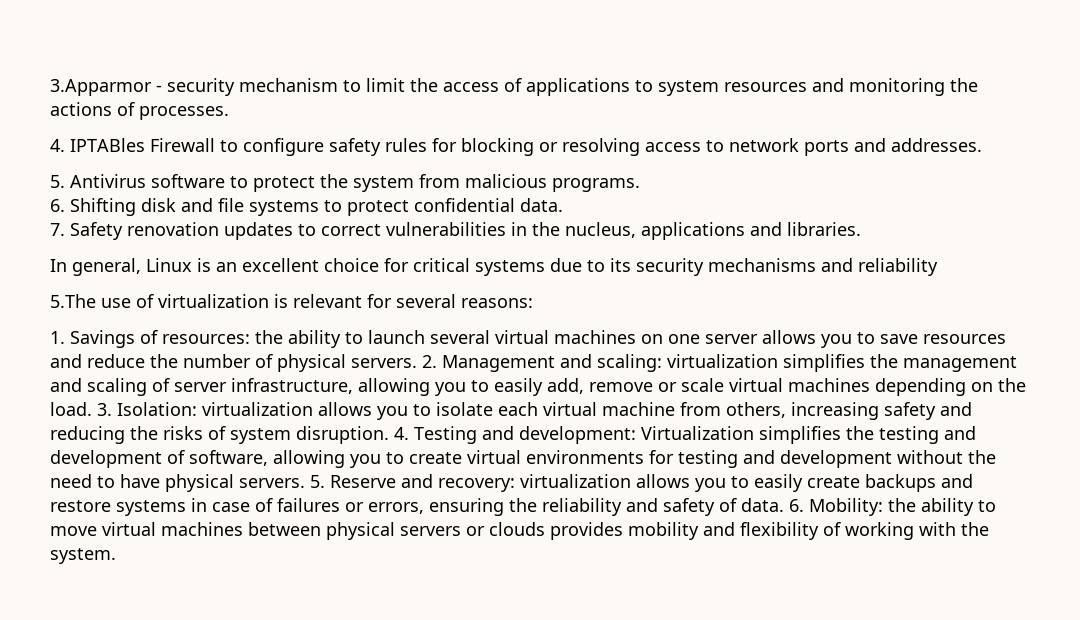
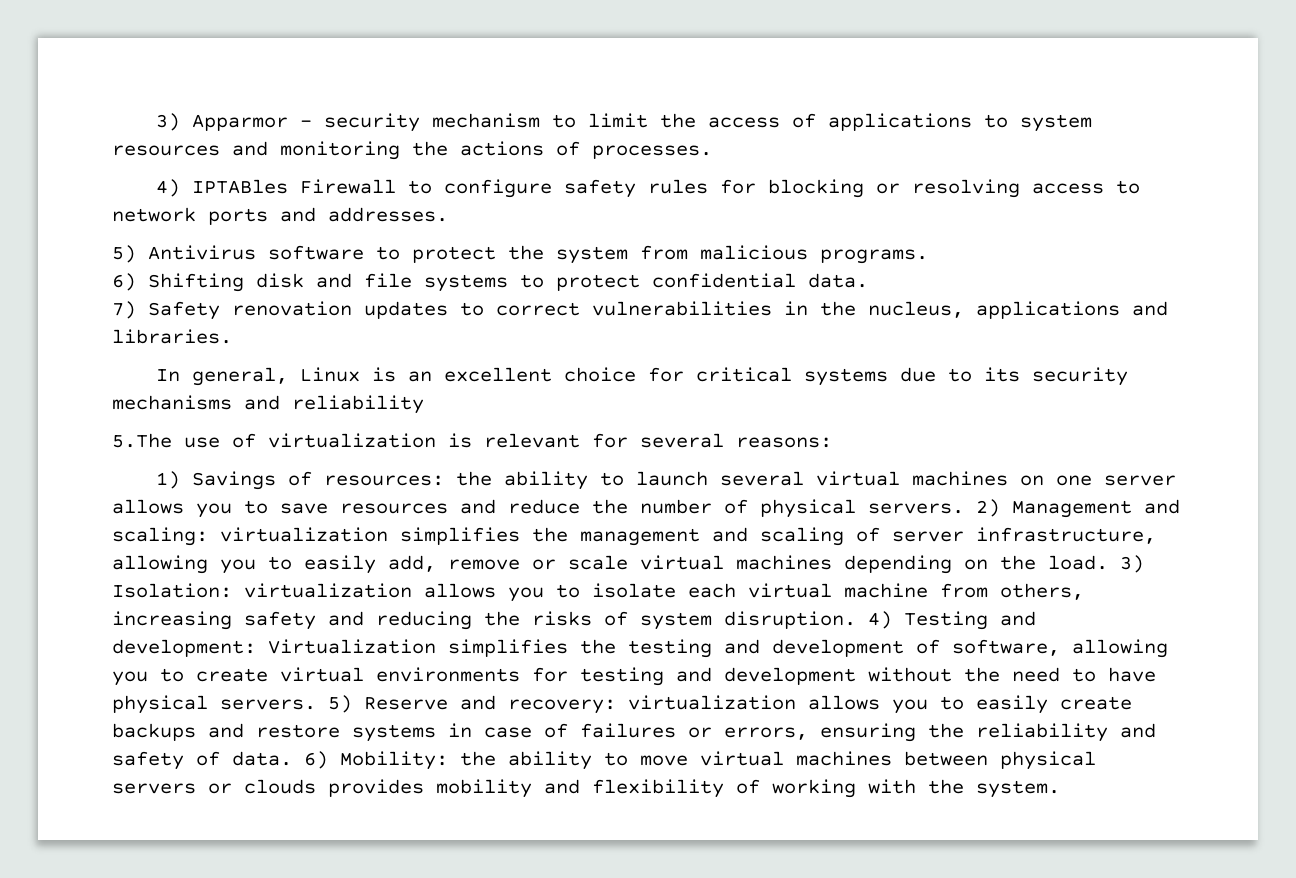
- 3.Apparmor - security mechanism to limit the access of applications to system resources and monitoring the actions of processes.
+ 3) Apparmor - security mechanism to limit the access of applications to system resources and monitoring the actions of processes.
- 4. IPTABles Firewall to configure safety rules for blocking or resolving access to network ports and addresses.
+ 4) IPTABles Firewall to configure safety rules for blocking or resolving access to network ports and addresses.
- 5. Antivirus software to protect the system from malicious programs.
+ 5) Antivirus software to protect the system from malicious programs.
- 6. Shifting disk and file systems to protect confidential data.
+ 6) Shifting disk and file systems to protect confidential data.
- 7. Safety renovation updates to correct vulnerabilities in the nucleus, applications and libraries.
+ 7) Safety renovation updates to correct vulnerabilities in the nucleus, applications and libraries.
- 1. Savings of resources: the ability to launch several virtual machines on one server allows you to save resources and reduce the number of physical servers.
+ 1) Savings of resources: the ability to launch several virtual machines on one server allows you to save resources and reduce the number of physical servers.
- 2. Management and scaling: virtualization simplifies the management and scaling of server infrastructure, allowing you to easily add, remove or scale virtual machines depending on the load.
+ 2) Management and scaling: virtualization simplifies the management and scaling of server infrastructure, allowing you to easily add, remove or scale virtual machines depending on the load.
- 3. Isolation: virtualization allows you to isolate each virtual machine from others, increasing safety and reducing the risks of system disruption.
+ 3) Isolation: virtualization allows you to isolate each virtual machine from others, increasing safety and reducing the risks of system disruption.
- 4. Testing and development: Virtualization simplifies the testing and development of software, allowing you to create virtual environments for testing and development without the need to have physical servers.
+ 4) Testing and development: Virtualization simplifies the testing and development of software, allowing you to create virtual environments for testing and development without the need to have physical servers.
- 5. Reserve and recovery: virtualization allows you to easily create backups and restore systems in case of failures or errors, ensuring the reliability and safety of data.
+ 5) Reserve and recovery: virtualization allows you to easily create backups and restore systems in case of failures or errors, ensuring the reliability and safety of data.
- 6. Mobility: the ability to move virtual machines between physical servers or clouds provides mobility and flexibility of working with the system.
+ 6) Mobility: the ability to move virtual machines between physical servers or clouds provides mobility and flexibility of working with the system.

